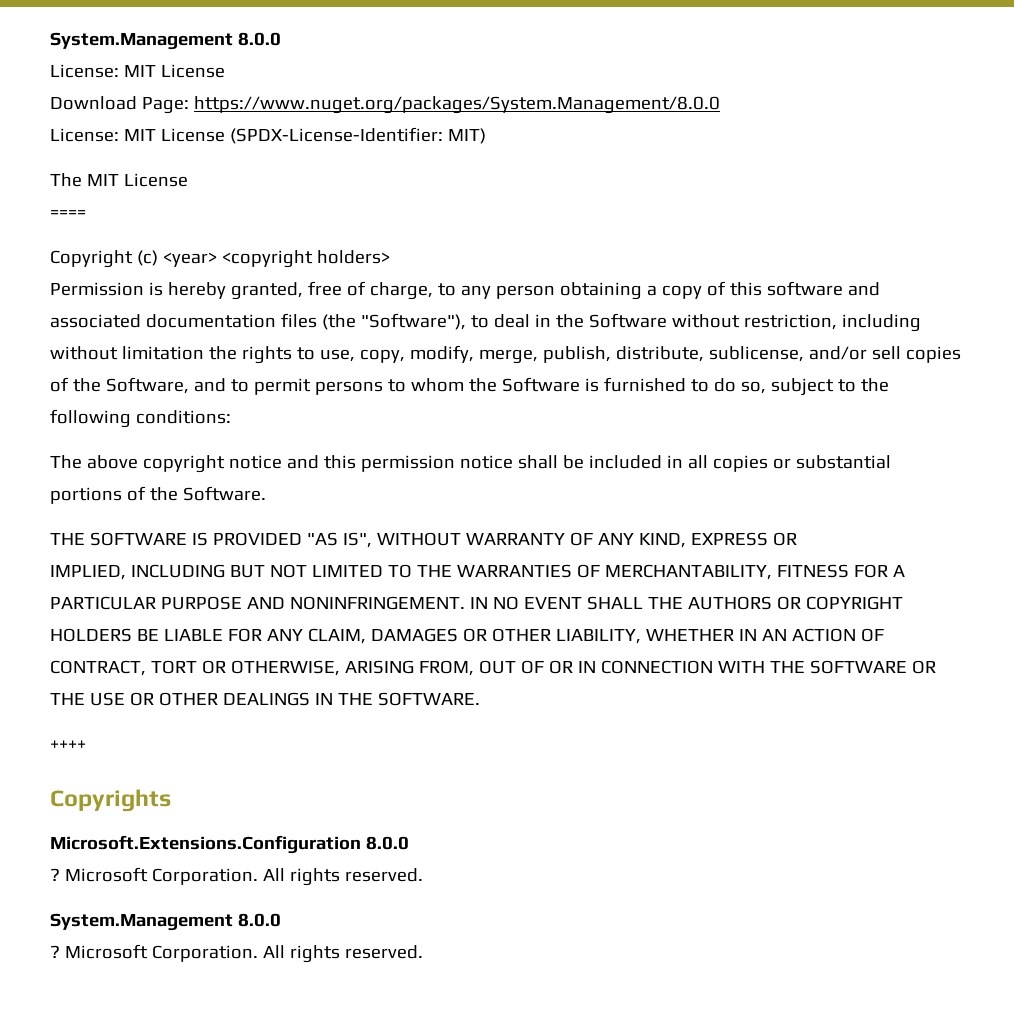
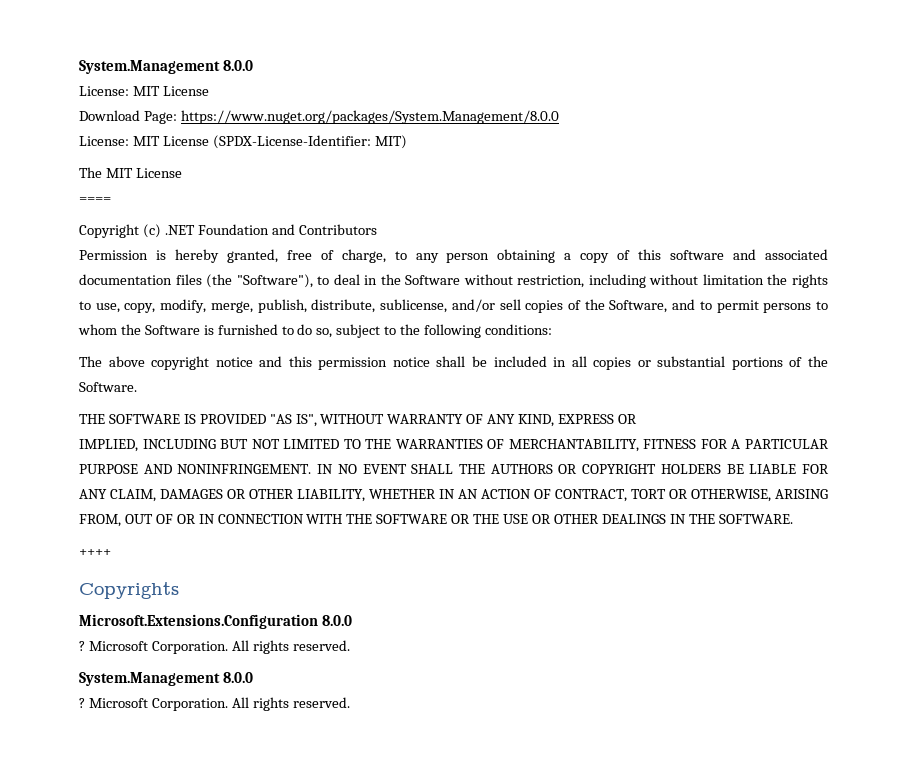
- Copyright (c) <year> <copyright holders>
+ Copyright (c) .NET Foundation and Contributors

